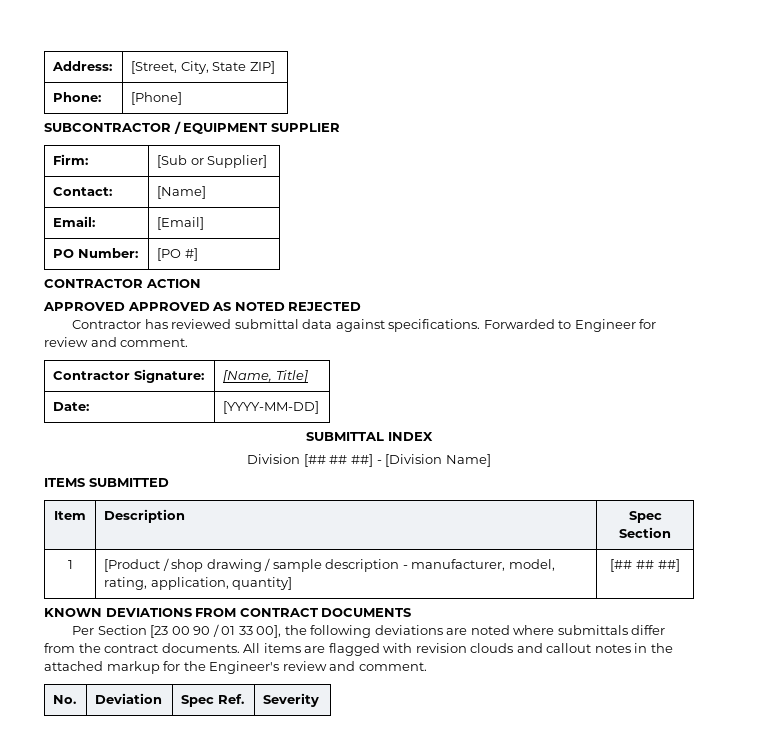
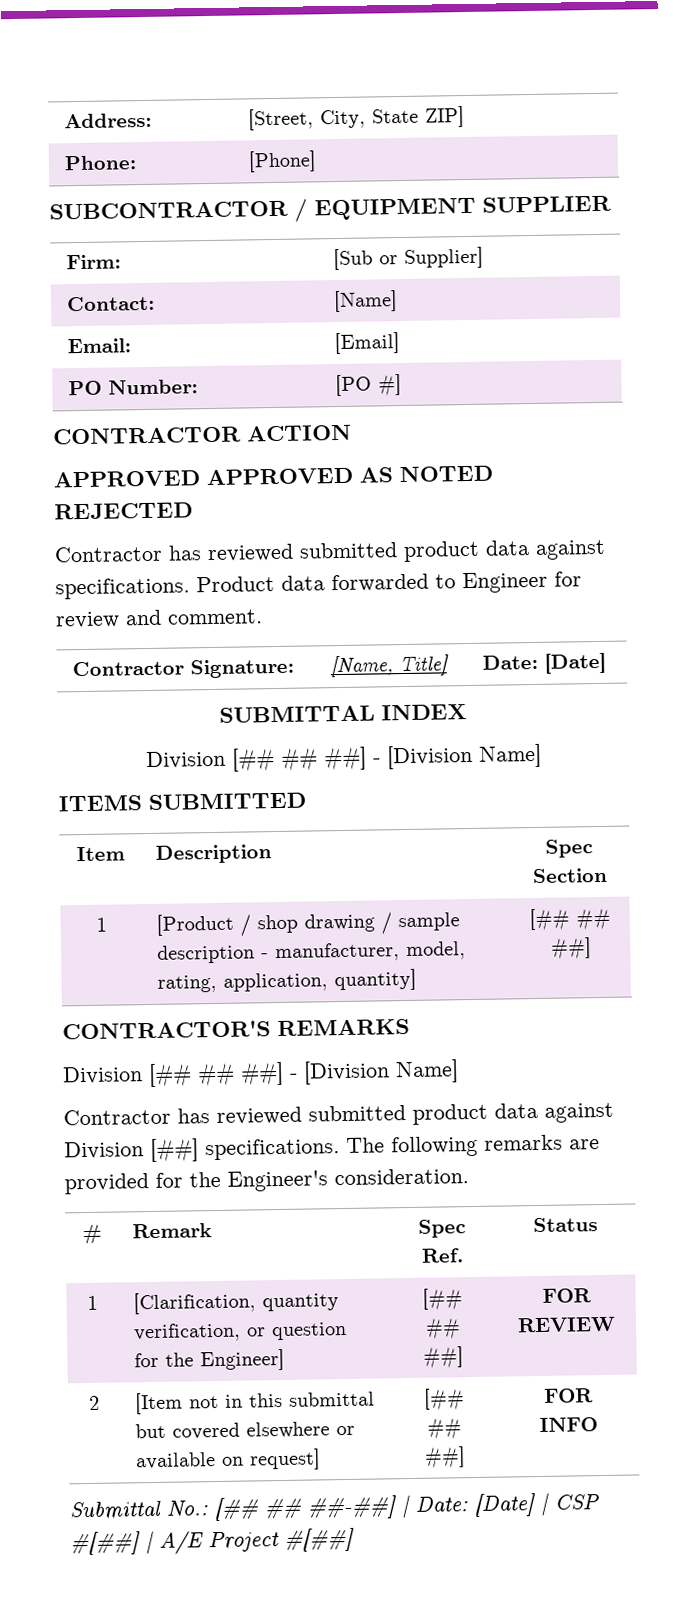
- Contractor has reviewed submittal data against specifications.
+ Contractor has reviewed submitted product data against specifications.
- Forwarded to Engineer for review and comment.
+ Product data forwarded to Engineer for review and comment.
- Contractor Signature: | [Name, Title]
- Date: | [YYYY-MM-DD]
+ Contractor Signature: | [Name, Title] | Date: [Date]
- KNOWN DEVIATIONS FROM CONTRACT DOCUMENTS
- Per Section [23 00 90 / 01 33 00], the following deviations are noted where submittals differ from the contract documents. All items are flagged with revision clouds and callout notes in the attached markup for the Engineer's review and comment.
- No. | Deviation | Spec Ref. | Severity
+ CONTRACTOR'S REMARKS
+ Division [## ## ##] - [Division Name]
+ Contractor has reviewed submitted product data against Division [##] specifications. The following remarks are provided for the Engineer's consideration.
+ # | Remark | Spec Ref. | Status
+ 1 | [Clarification, quantity verification, or question for the Engineer] | [## ## ##] | FOR REVIEW
+ 2 | [Item not in this submittal but covered elsewhere or available on request] | [## ## ##] | FOR INFO
+ Submittal No.: [## ## ##-##] | Date: [Date] | CSP #[##] | A/E Project #[##]

